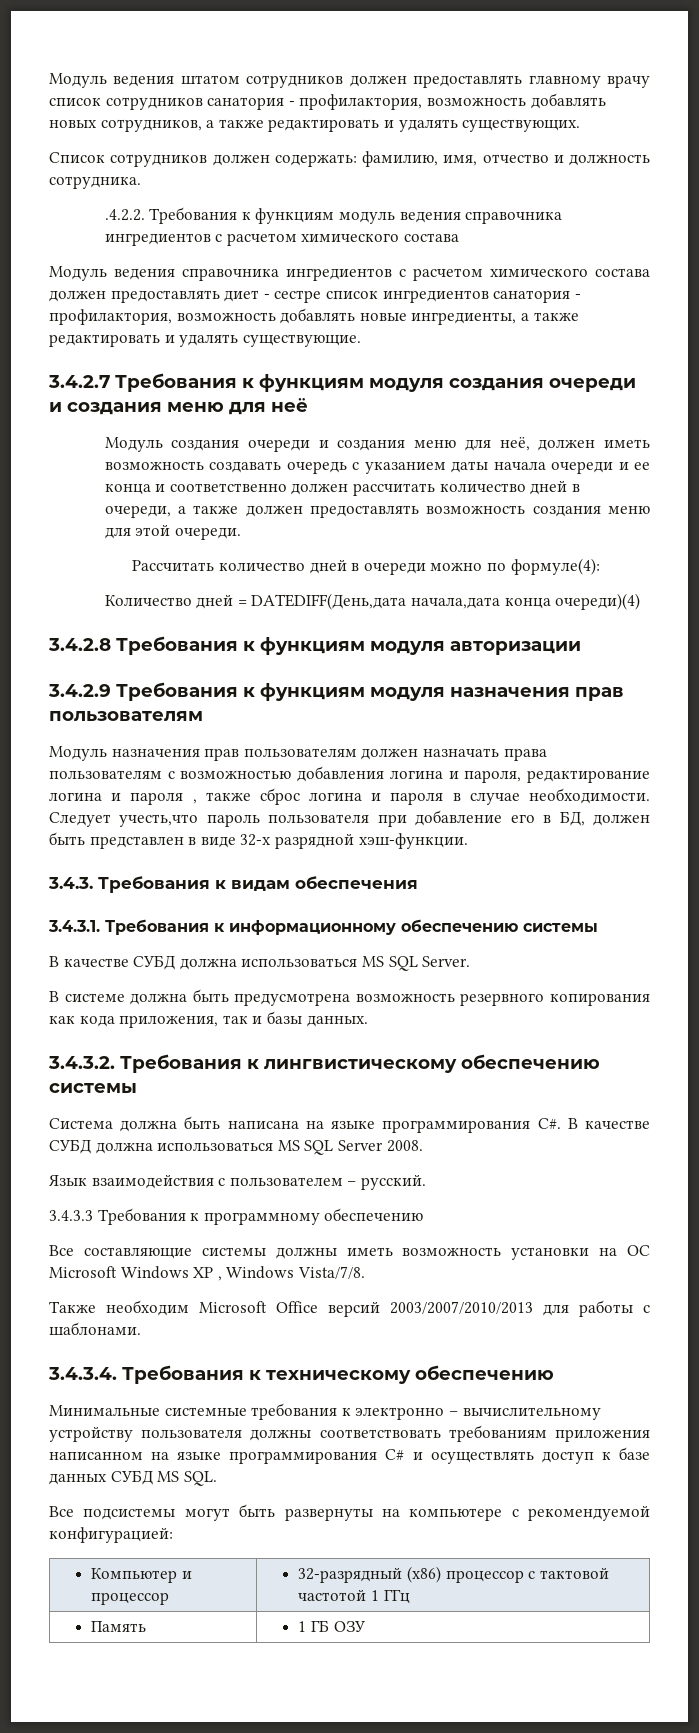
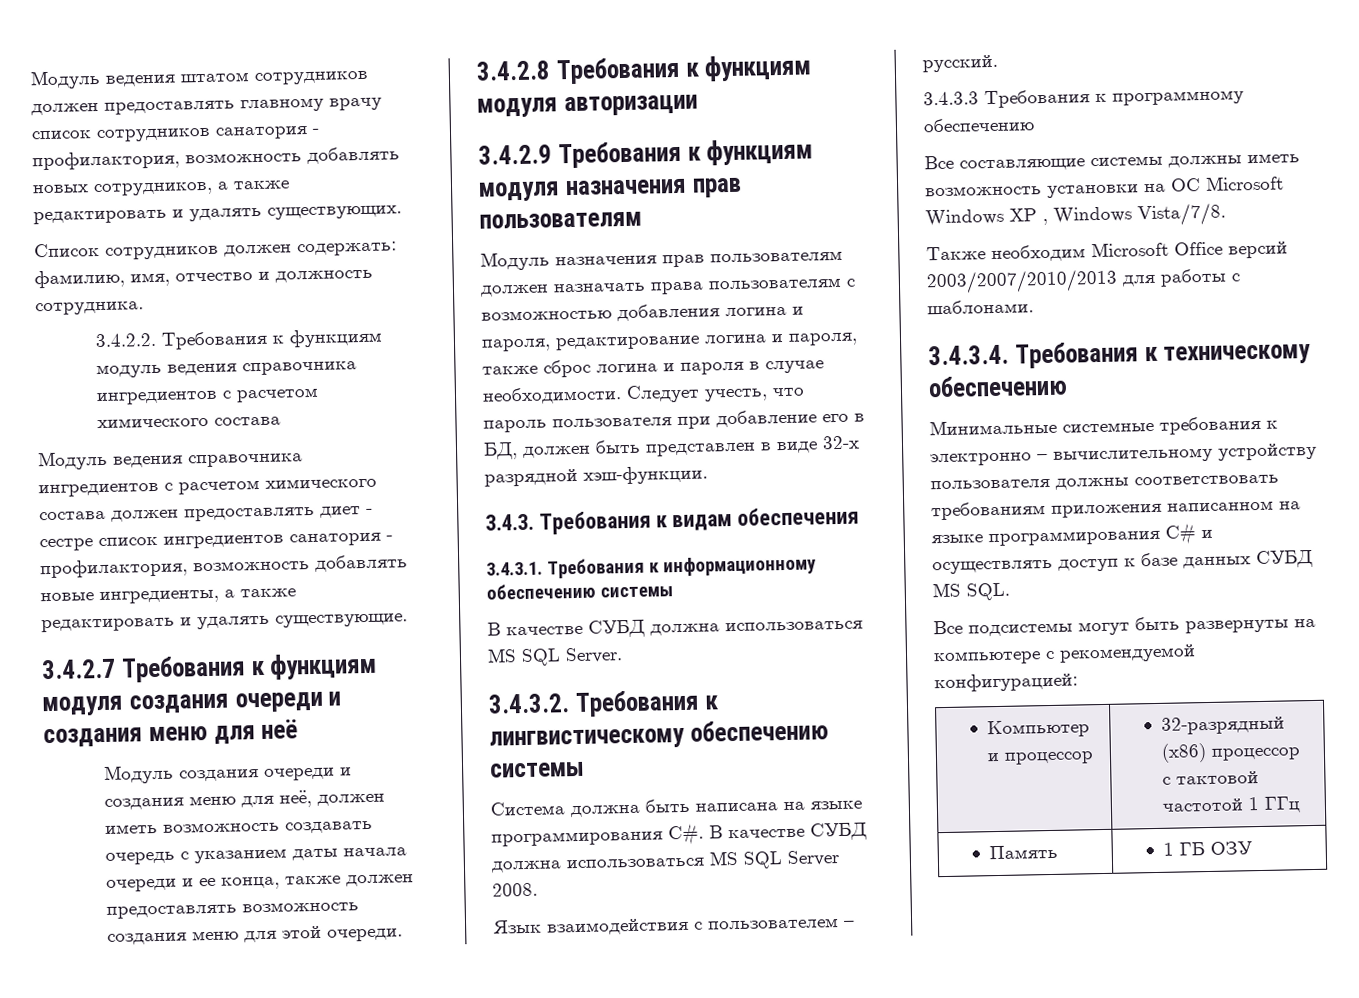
- .4.2.2. Требования к функциям модуль ведения справочника ингредиентов с расчетом химического состава
+ 3.4.2.2. Требования к функциям модуль ведения справочника ингредиентов с расчетом химического состава
- Модуль создания очереди и создания меню для неё, должен иметь возможность создавать очередь с указанием даты начала очереди и ее конца и соответственно должен рассчитать количество дней в очереди, а также должен предоставлять возможность создания меню для этой очереди.
+ Модуль создания очереди и создания меню для неё, должен иметь возможность создавать очередь с указанием даты начала очереди и ее конца, также должен предоставлять возможность создания меню для этой очереди.
- Рассчитать количество дней в очереди можно по формуле(4):
- Количество дней = DATEDIFF(День,дата начала,дата конца очереди)(4)
- Модуль назначения прав пользователям должен назначать права пользователям с возможностью добавления логина и пароля, редактирование логина и пароля , также сброс логина и пароля в случае необходимости.
+ Модуль назначения прав пользователям должен назначать права пользователям с возможностью добавления логина и пароля, редактирование логина и пароля, также сброс логина и пароля в случае необходимости.
- Следует учесть,что пароль пользователя при добавление его в БД, должен быть представлен в виде 32-х разрядной хэш-функции.
+ Следует учесть, что пароль пользователя при добавление его в БД, должен быть представлен в виде 32-х разрядной хэш-функции.
- В системе должна быть предусмотрена возможность резервного копирования как кода приложения, так и базы данных.

